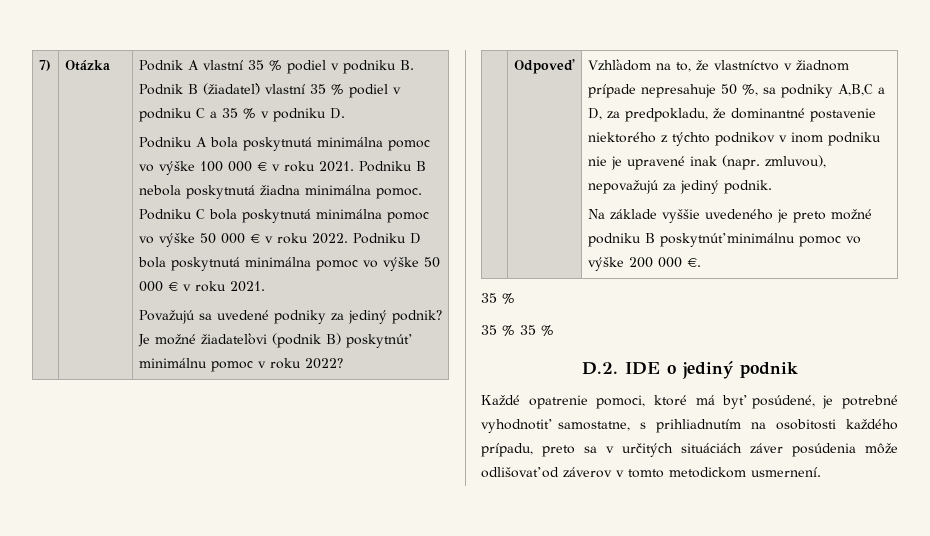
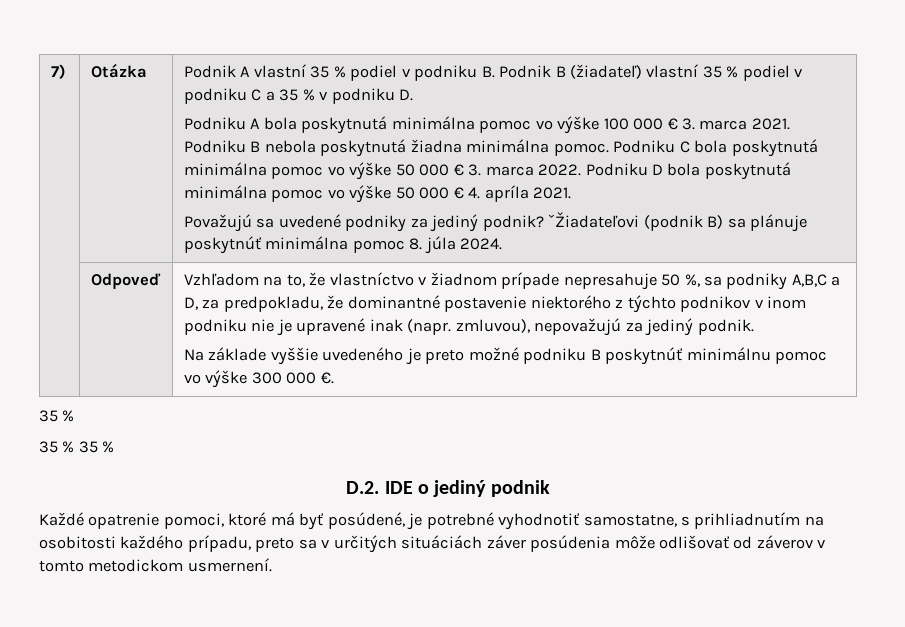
- Podniku A bola poskytnutá minimálna pomoc vo výške 100 000 € v roku 2021.
+ Podniku A bola poskytnutá minimálna pomoc vo výške 100 000 € 3. marca 2021.
- Podniku C bola poskytnutá minimálna pomoc vo výške 50 000 € v roku 2022.
+ Podniku C bola poskytnutá minimálna pomoc vo výške 50 000 € 3. marca 2022.
- Podniku D bola poskytnutá minimálna pomoc vo výške 50 000 € v roku 2021.
+ Podniku D bola poskytnutá minimálna pomoc vo výške 50 000 € 4. apríla 2021.
- Je možné žiadateľovi (podnik B) poskytnúť minimálnu pomoc v roku 2022?
+ ˇŽiadateľovi (podnik B) sa plánuje poskytnúť minimálna pomoc 8. júla 2024.
- Na základe vyššie uvedeného je preto možné podniku B poskytnúť minimálnu pomoc vo výške 200 000 €.
+ Na základe vyššie uvedeného je preto možné podniku B poskytnúť minimálnu pomoc vo výške 300 000 €.

